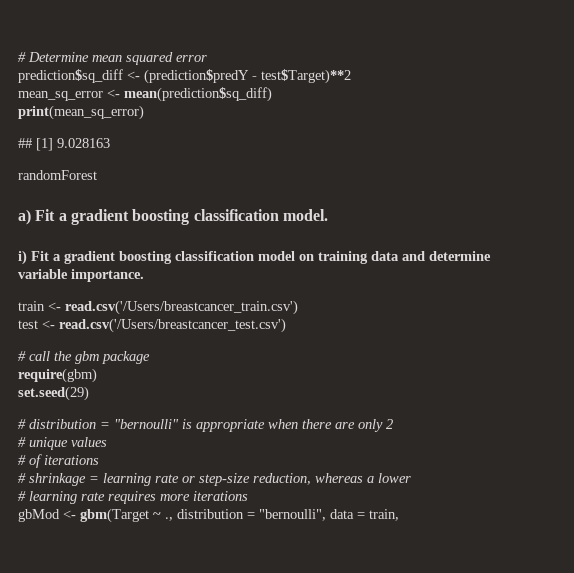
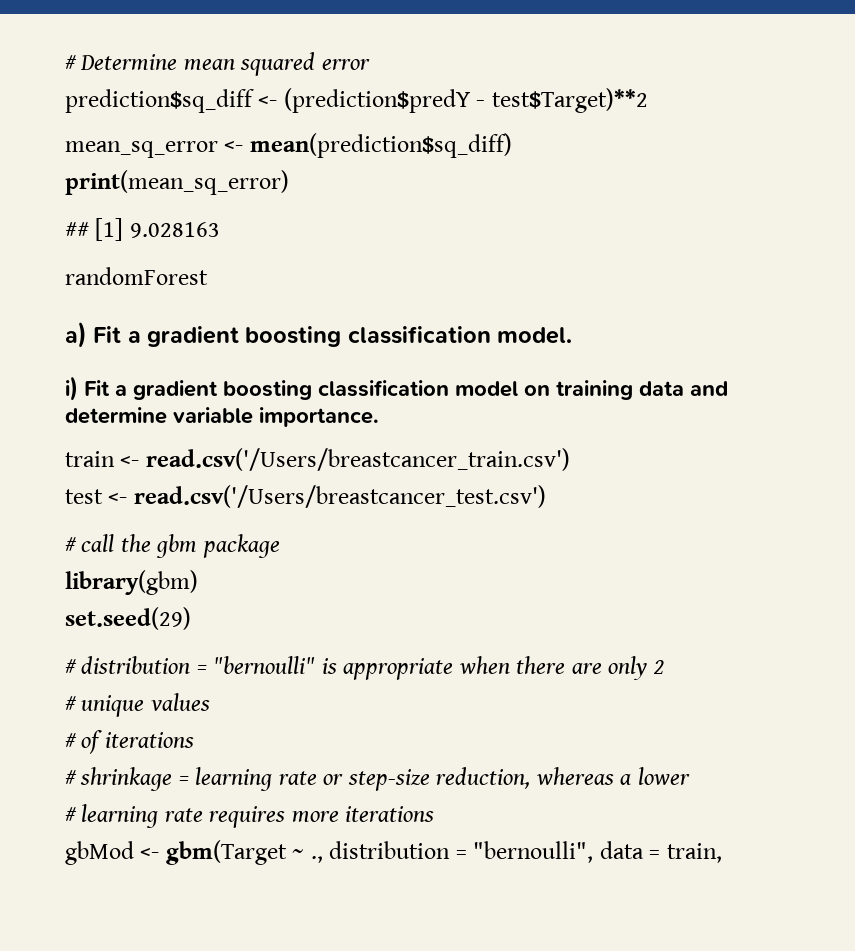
- require(gbm)
+ library(gbm)

